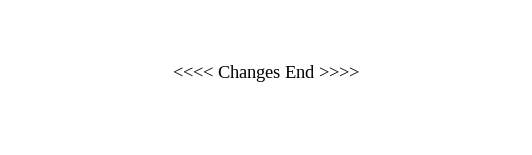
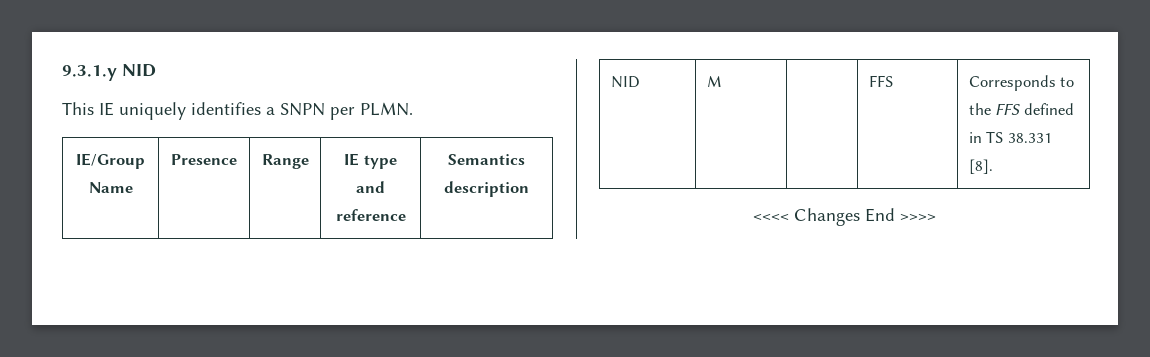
+ 9.3.1.y NID
+ This IE uniquely identifies a SNPN per PLMN.
+ IE/Group Name | Presence | Range | IE type and reference | Semantics description
+ NID | M | | FFS | Corresponds to the FFS defined in TS 38.331 [8].

